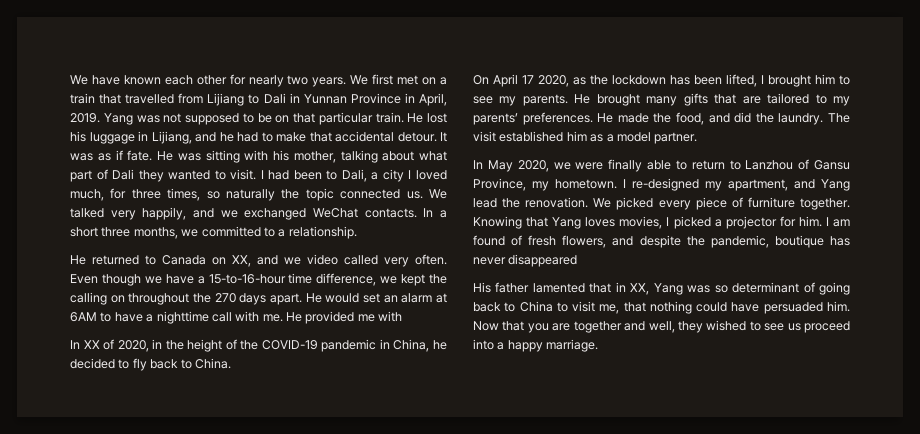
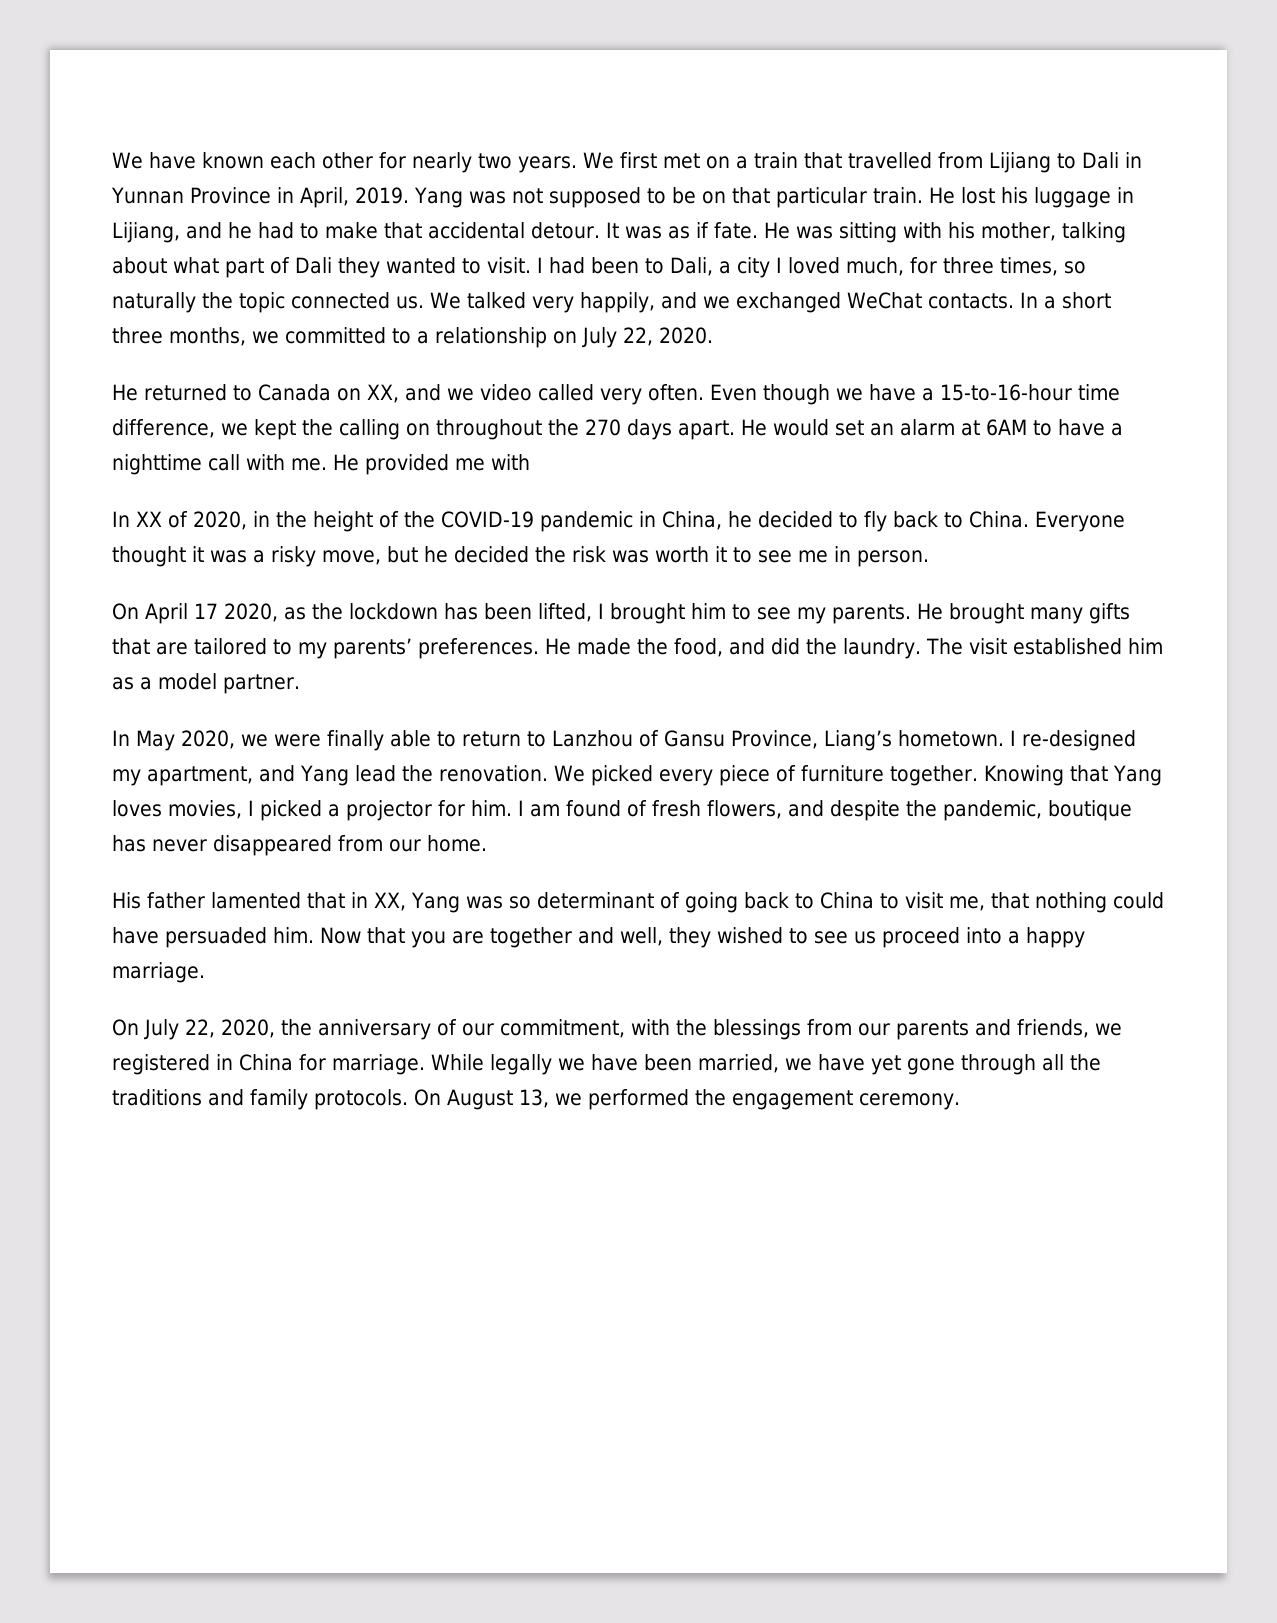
- In a short three months, we committed to a relationship.
+ In a short three months, we committed to a relationship on July 22, 2020.
+ Everyone thought it was a risky move, but he decided the risk was worth it to see me in person.
- In May 2020, we were finally able to return to Lanzhou of Gansu Province, my hometown.
+ In May 2020, we were finally able to return to Lanzhou of Gansu Province, Liang’s hometown.
- I am found of fresh flowers, and despite the pandemic, boutique has never disappeared
+ I am found of fresh flowers, and despite the pandemic, boutique has never disappeared from our home.
+ On July 22, 2020, the anniversary of our commitment, with the blessings from our parents and friends, we registered in China for marriage. While legally we have been married, we have yet gone through all the traditions and family protocols. On August 13, we performed the engagement ceremony.

